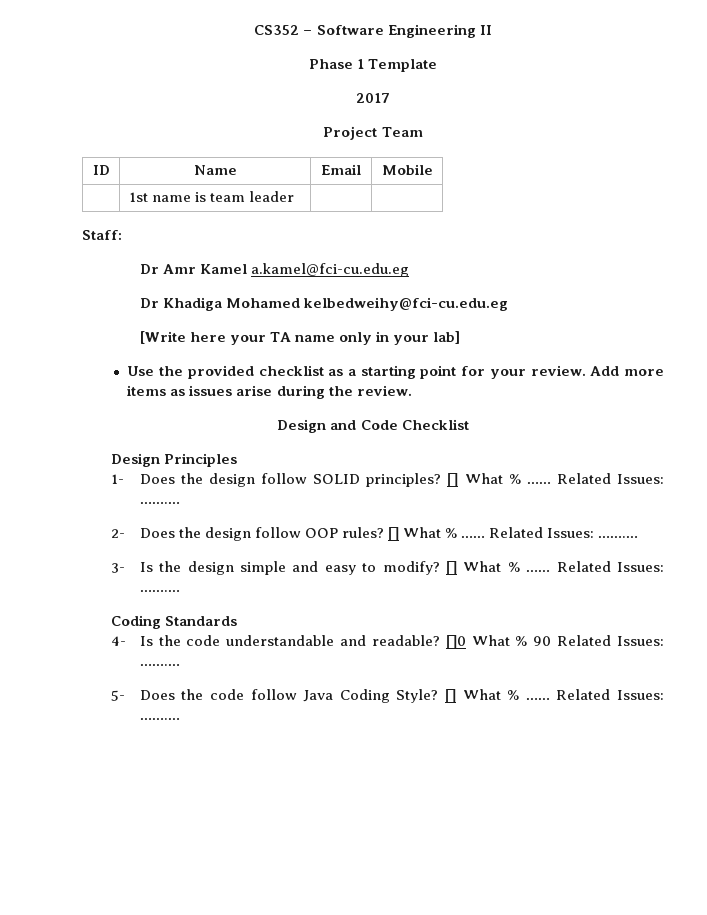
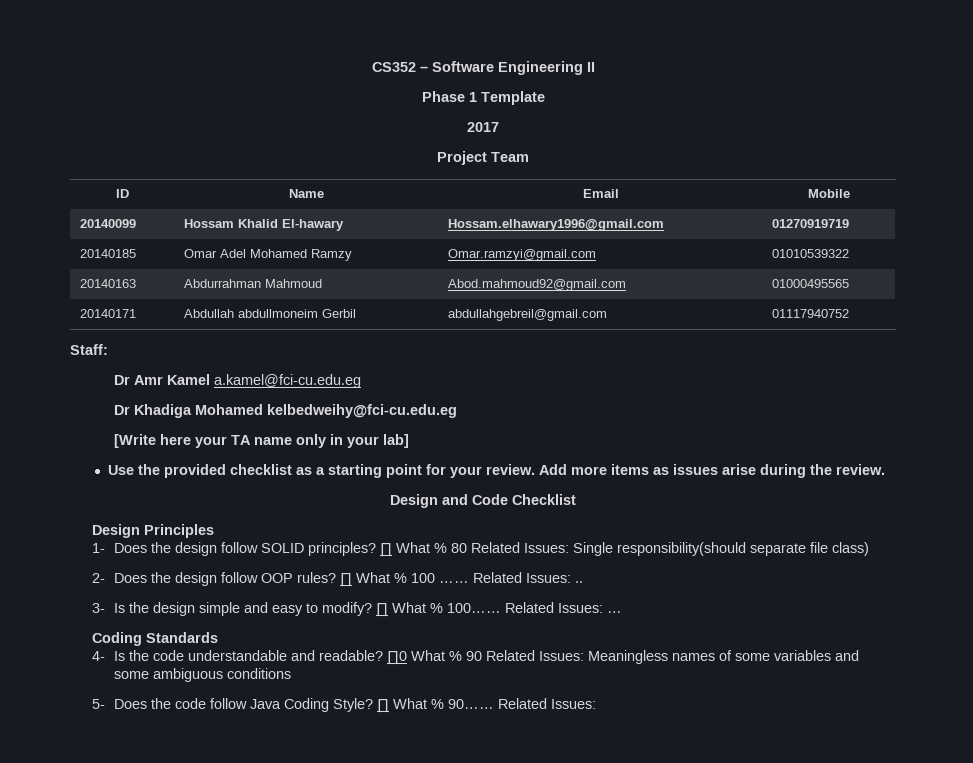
- | 1st name is team leader | |
+ 20140099 | Hossam Khalid El-hawary | Hossam.elhawary1996@gmail.com | 01270919719
+ 20140185 | Omar Adel Mohamed Ramzy | Omar.ramzyi@gmail.com | 01010539322
+ 20140163 | Abdurrahman Mahmoud | Abod.mahmoud92@gmail.com | 01000495565
+ 20140171 | Abdullah abdullmoneim Gerbil | abdullahgebreil@gmail.com | 01117940752
- 1- Does the design follow SOLID principles? ∏ What % …… Related Issues: …….…
+ 1- Does the design follow SOLID principles? ∏ What % 80 Related Issues: Single responsibility(should separate file class)
- 2- Does the design follow OOP rules? ∏ What % …… Related Issues: …….…
+ 2- Does the design follow OOP rules? ∏ What % 100 …… Related Issues: ..
- 3- Is the design simple and easy to modify? ∏ What % …… Related Issues: …….…
+ 3- Is the design simple and easy to modify? ∏ What % 100…… Related Issues: …
- ∏0 What % 90 Related Issues: …….…
+ ∏0 What % 90 Related Issues: Meaningless names of some variables and some ambiguous conditions
- 5- Does the code follow Java Coding Style? ∏ What % …… Related Issues: …….…
+ 5- Does the code follow Java Coding Style? ∏ What % 90…… Related Issues:

